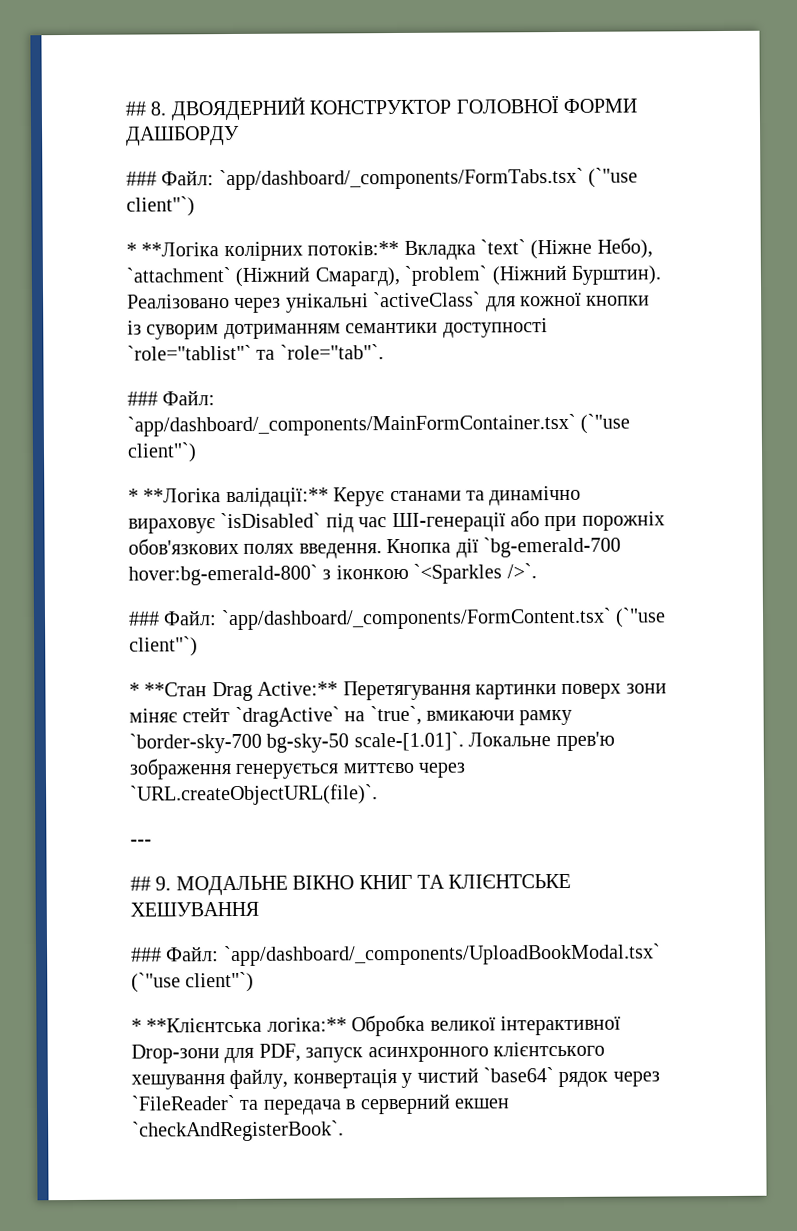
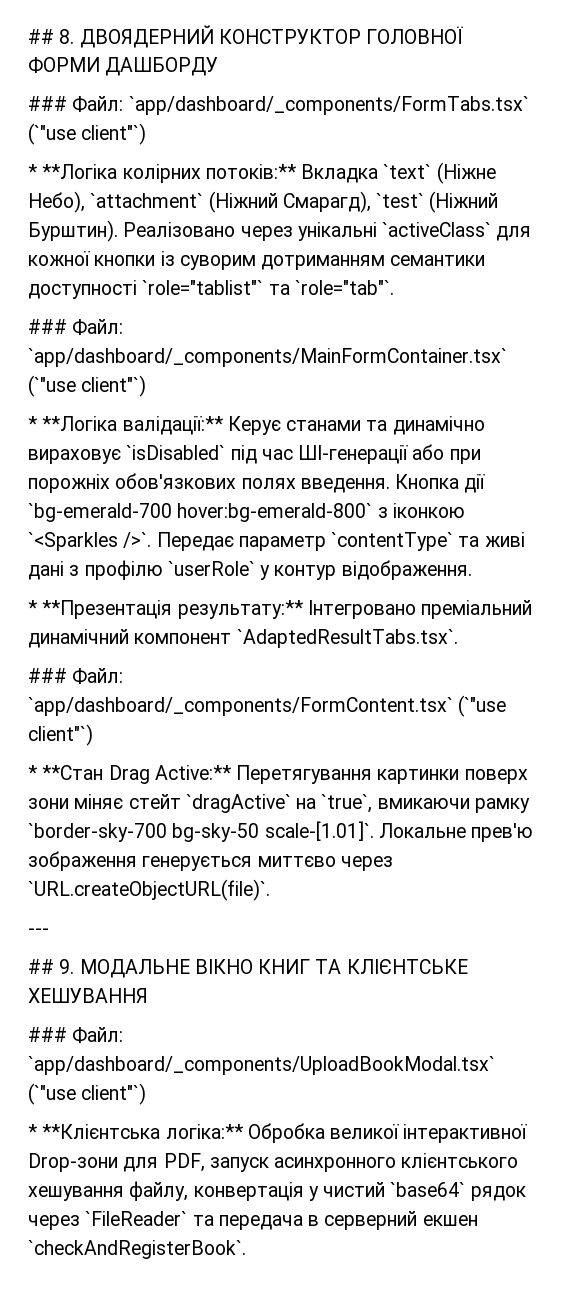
- * **Логіка колірних потоків:** Вкладка `text` (Ніжне Небо), `attachment` (Ніжний Смарагд), `problem` (Ніжний Бурштин).
+ * **Логіка колірних потоків:** Вкладка `text` (Ніжне Небо), `attachment` (Ніжний Смарагд), `test` (Ніжний Бурштин).
+ Передає параметр `contentType` та живі дані з профілю `userRole` у контур відображення.
+ * **Презентація результату:** Інтегровано преміальний динамічний компонент `AdaptedResultTabs.tsx`.

